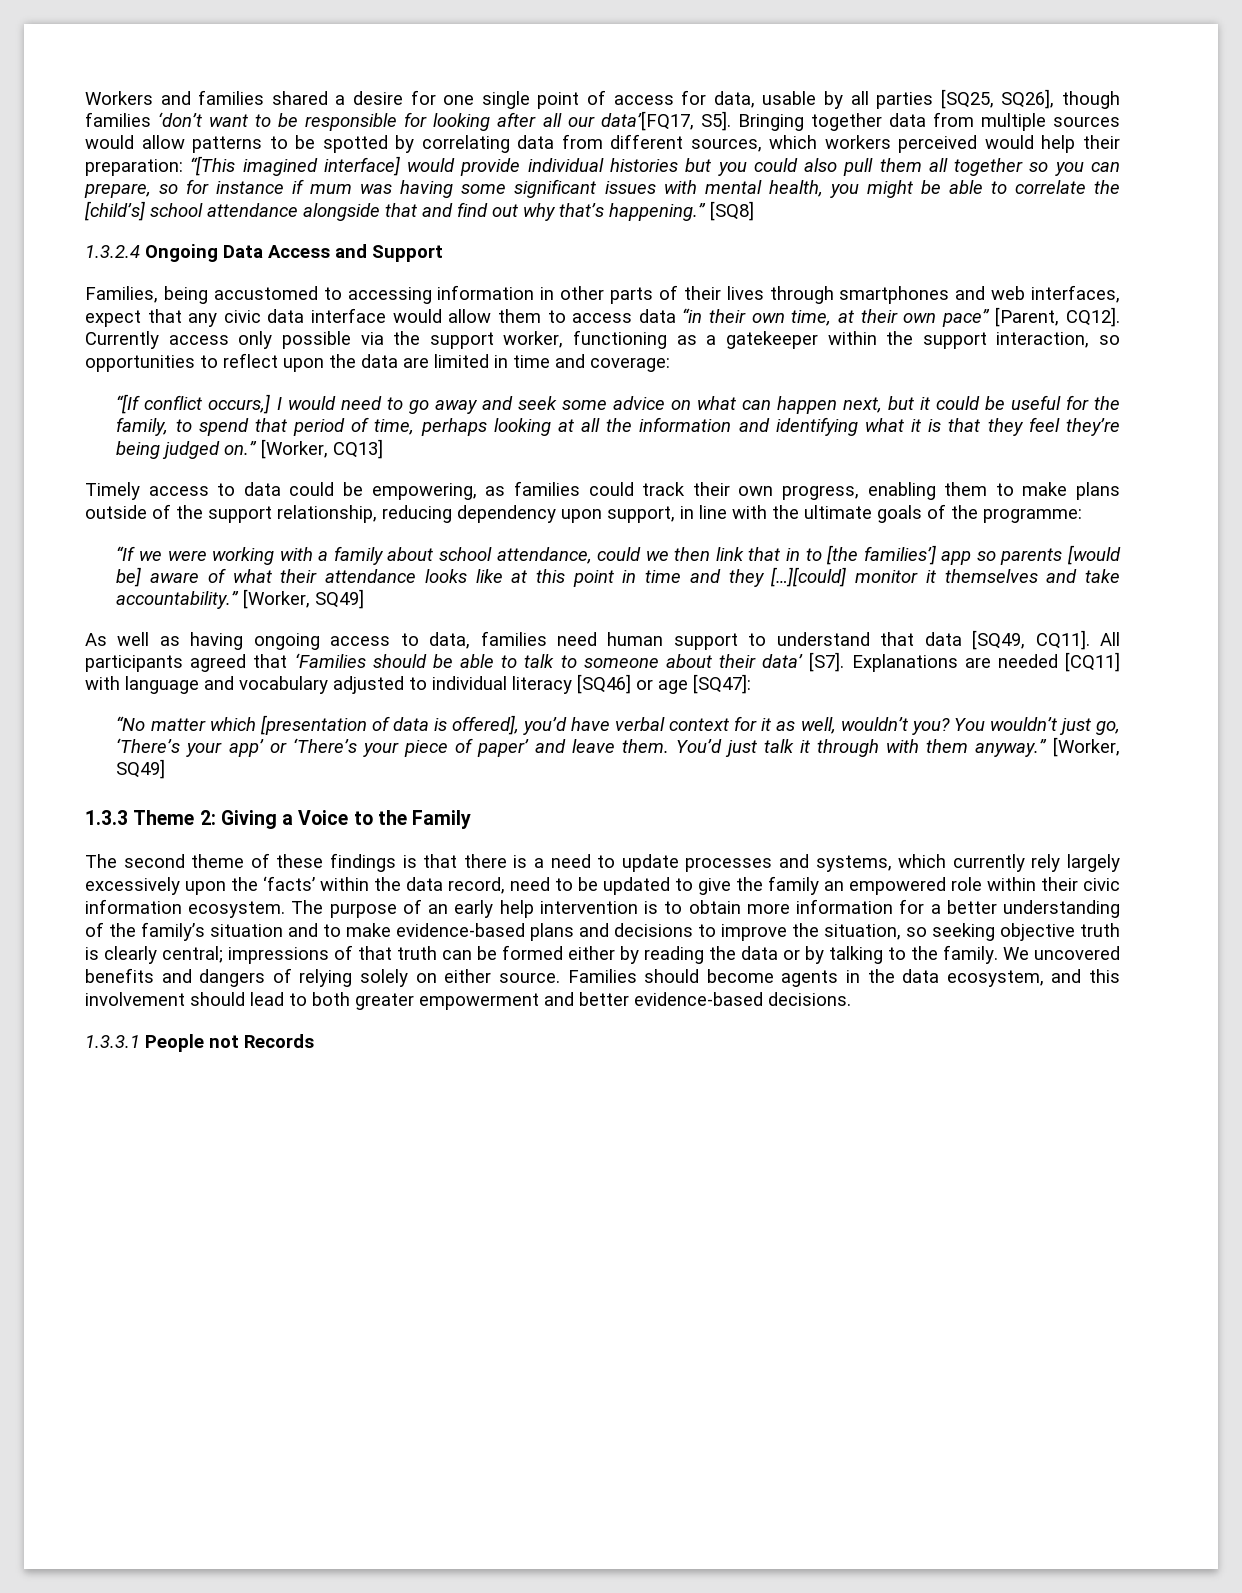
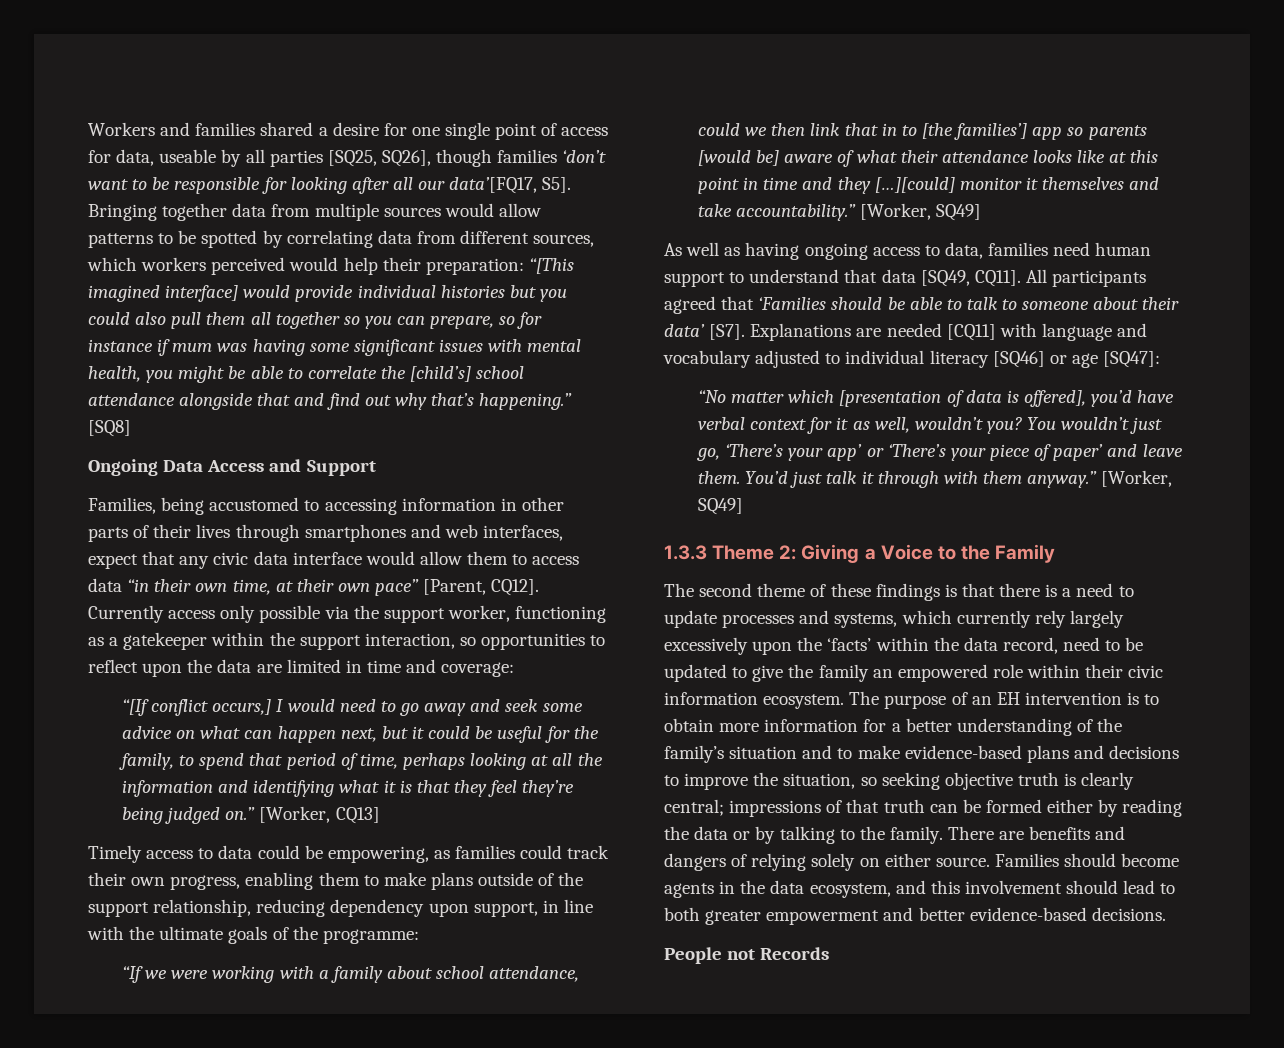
- Workers and families shared a desire for one single point of access for data, usable by all parties [SQ25, SQ26], though families ‘don’t want to be responsible for looking after all our data’[FQ17, S5]. Bringing together data from multiple sources would allow patterns to be spotted by correlating data from different sources, which workers perceived would help their preparation:
+ Workers and families shared a desire for one single point of access for data, useable by all parties [SQ25, SQ26], though families ‘don’t want to be responsible for looking after all our data’[FQ17, S5]. Bringing together data from multiple sources would allow patterns to be spotted by correlating data from different sources, which workers perceived would help their preparation:
- 1.3.2.4 Ongoing Data Access and Support
+ Ongoing Data Access and Support
- The purpose of an early help intervention is to obtain more information for a better understanding of the family’s situation and to make evidence-based plans and decisions to improve the situation, so seeking objective truth is clearly central; impressions of that truth can be formed either by reading the data or by talking to the family.
+ The purpose of an EH intervention is to obtain more information for a better understanding of the family’s situation and to make evidence-based plans and decisions to improve the situation, so seeking objective truth is clearly central; impressions of that truth can be formed either by reading the data or by talking to the family.
- We uncovered benefits and dangers of relying solely on either source.
+ There are benefits and dangers of relying solely on either source.
- 1.3.3.1 People not Records
+ People not Records

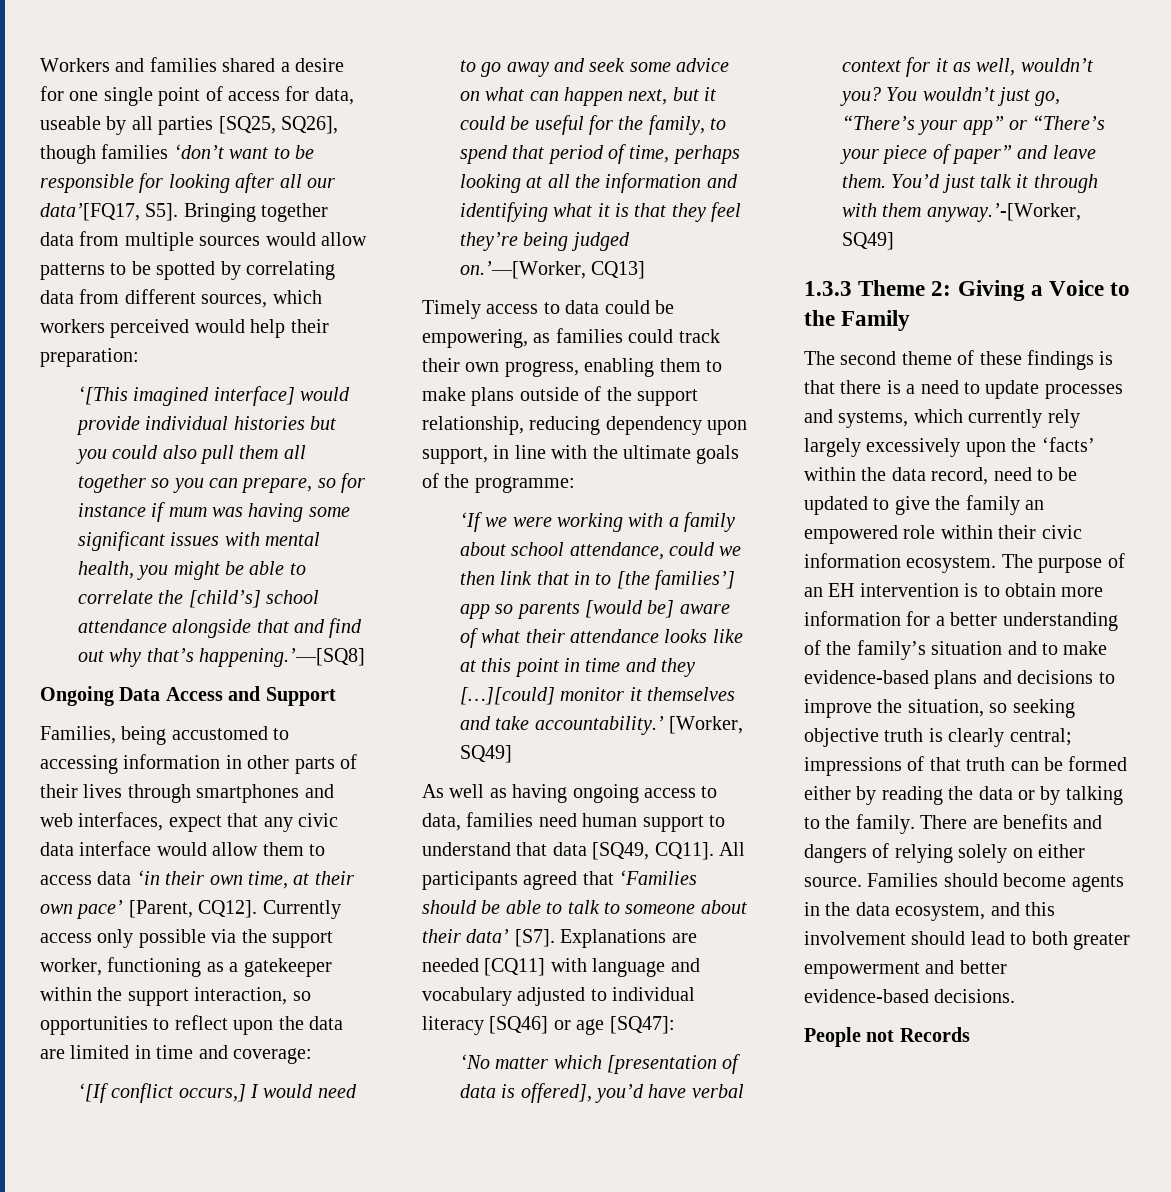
- Workers and families shared a desire for one single point of access for data, useable by all parties [SQ25, SQ26], though families ‘don’t want to be responsible for looking after all our data’[FQ17, S5]. Bringing together data from multiple sources would allow patterns to be spotted by correlating data from different sources, which workers perceived would help their preparation: “[This imagined interface] would provide individual histories but you could also pull them all together so you can prepare, so for instance if mum was having some significant issues with mental health, you might be able to correlate the [child’s] school attendance alongside that and find out why that’s happening.” [SQ8]
+ Workers and families shared a desire for one single point of access for data, useable by all parties [SQ25, SQ26], though families ‘don’t want to be responsible for looking after all our data’[FQ17, S5]. Bringing together data from multiple sources would allow patterns to be spotted by correlating data from different sources, which workers perceived would help their preparation:
+ ‘[This imagined interface] would provide individual histories but you could also pull them all together so you can prepare, so for instance if mum was having some significant issues with mental health, you might be able to correlate the [child’s] school attendance alongside that and find out why that’s happening.’—[SQ8]
- Families, being accustomed to accessing information in other parts of their lives through smartphones and web interfaces, expect that any civic data interface would allow them to access data “in their own time, at their own pace” [Parent, CQ12].
+ Families, being accustomed to accessing information in other parts of their lives through smartphones and web interfaces, expect that any civic data interface would allow them to access data ‘in their own time, at their own pace’ [Parent, CQ12].
- “[If conflict occurs,] I would need to go away and seek some advice on what can happen next, but it could be useful for the family, to spend that period of time, perhaps looking at all the information and identifying what it is that they feel they’re being judged on.” [Worker, CQ13]
+ ‘[If conflict occurs,] I would need to go away and seek some advice on what can happen next, but it could be useful for the family, to spend that period of time, perhaps looking at all the information and identifying what it is that they feel they’re being judged on.’—[Worker, CQ13]
- “If we were working with a family about school attendance, could we then link that in to [the families’] app so parents [would be] aware of what their attendance looks like at this point in time and they […][could] monitor it themselves and take accountability.”
+ ‘If we were working with a family about school attendance, could we then link that in to [the families’] app so parents [would be] aware of what their attendance looks like at this point in time and they […][could] monitor it themselves and take accountability.’
- “No matter which [presentation of data is offered], you’d have verbal context for it as well, wouldn’t you?
+ ‘No matter which [presentation of data is offered], you’d have verbal context for it as well, wouldn’t you?
- You wouldn’t just go, ‘There’s your app’ or ‘There’s your piece of paper’ and leave them.
+ You wouldn’t just go, “There’s your app” or “There’s your piece of paper” and leave them.
- You’d just talk it through with them anyway.” [Worker, SQ49]
+ You’d just talk it through with them anyway.’-[Worker, SQ49]

